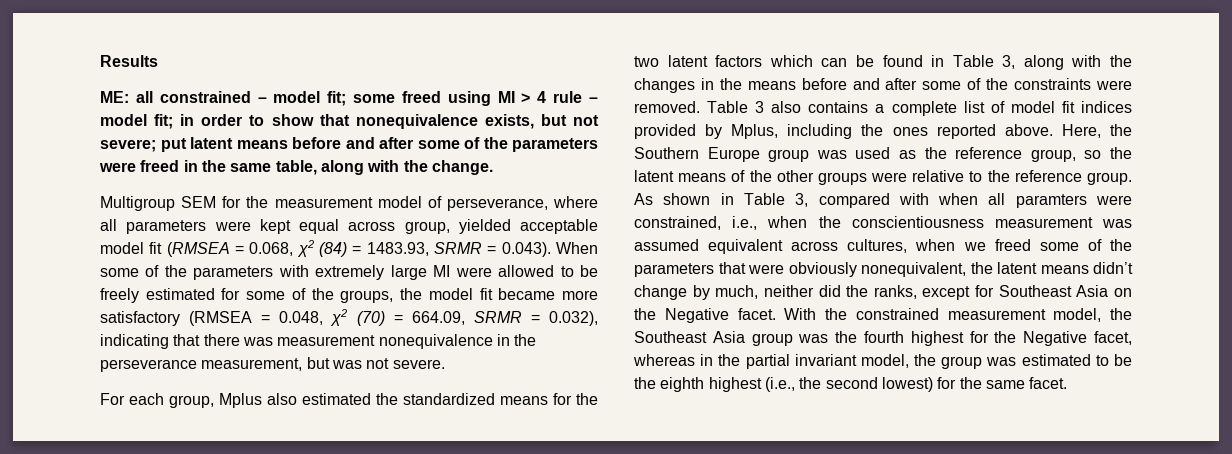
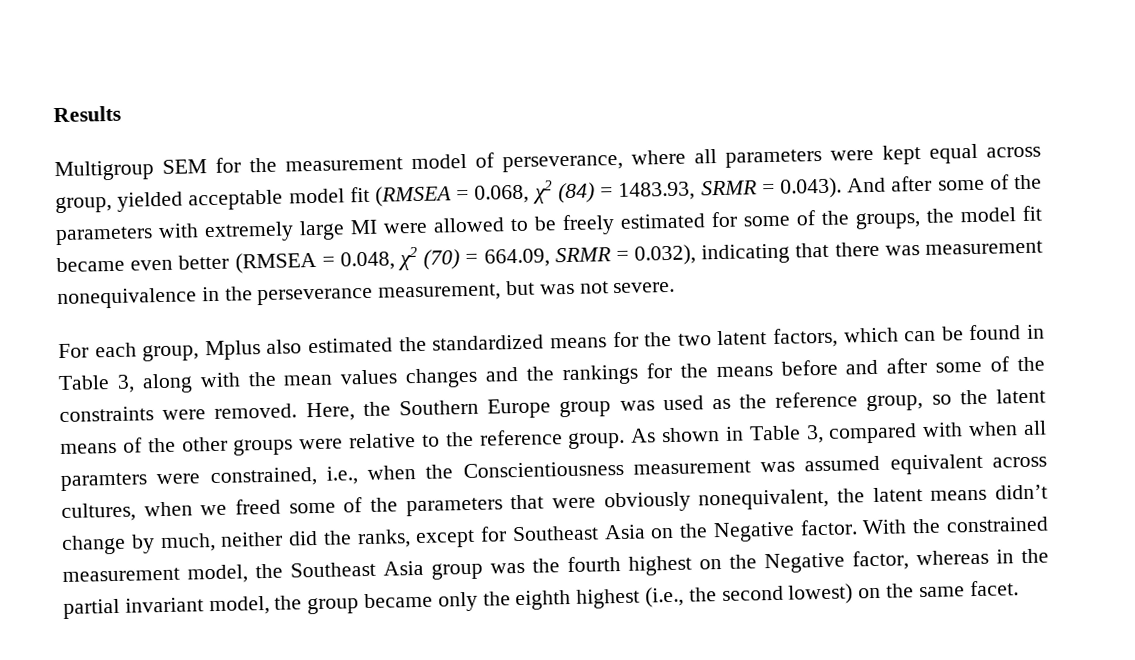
- ME: all constrained – model fit; some freed using MI > 4 rule – model fit; in order to show that nonequivalence exists, but not severe; put latent means before and after some of the parameters were freed in the same table, along with the change.
- Multigroup SEM for the measurement model of perseverance, where all parameters were kept equal across group, yielded acceptable model fit (RMSEA = 0.068, χ2 (84) = 1483.93, SRMR = 0.043). When some of the parameters with extremely large MI were allowed to be freely estimated for some of the groups, the model fit became more satisfactory (RMSEA = 0.048, χ2 (70) = 664.09, SRMR = 0.032), indicating that there was measurement nonequivalence in the perseverance measurement, but was not severe.
+ Multigroup SEM for the measurement model of perseverance, where all parameters were kept equal across group, yielded acceptable model fit (RMSEA = 0.068, χ2 (84) = 1483.93, SRMR = 0.043). And after some of the parameters with extremely large MI were allowed to be freely estimated for some of the groups, the model fit became even better (RMSEA = 0.048, χ2 (70) = 664.09, SRMR = 0.032), indicating that there was measurement nonequivalence in the perseverance measurement, but was not severe.
- For each group, Mplus also estimated the standardized means for the two latent factors which can be found in Table 3, along with the changes in the means before and after some of the constraints were removed.
+ For each group, Mplus also estimated the standardized means for the two latent factors, which can be found in Table 3, along with the mean values changes and the rankings for the means before and after some of the constraints were removed.
- Table 3 also contains a complete list of model fit indices provided by Mplus, including the ones reported above.
- As shown in Table 3, compared with when all paramters were constrained, i.e., when the conscientiousness measurement was assumed equivalent across cultures, when we freed some of the parameters that were obviously nonequivalent, the latent means didn’t change by much, neither did the ranks, except for Southeast Asia on the Negative facet.
+ As shown in Table 3, compared with when all paramters were constrained, i.e., when the Conscientiousness measurement was assumed equivalent across cultures, when we freed some of the parameters that were obviously nonequivalent, the latent means didn’t change by much, neither did the ranks, except for Southeast Asia on the Negative factor.
- With the constrained measurement model, the Southeast Asia group was the fourth highest for the Negative facet, whereas in the partial invariant model, the group was estimated to be the eighth highest (i.e., the second lowest) for the same facet.
+ With the constrained measurement model, the Southeast Asia group was the fourth highest on the Negative factor, whereas in the partial invariant model, the group became only the eighth highest (i.e., the second lowest) on the same facet.

